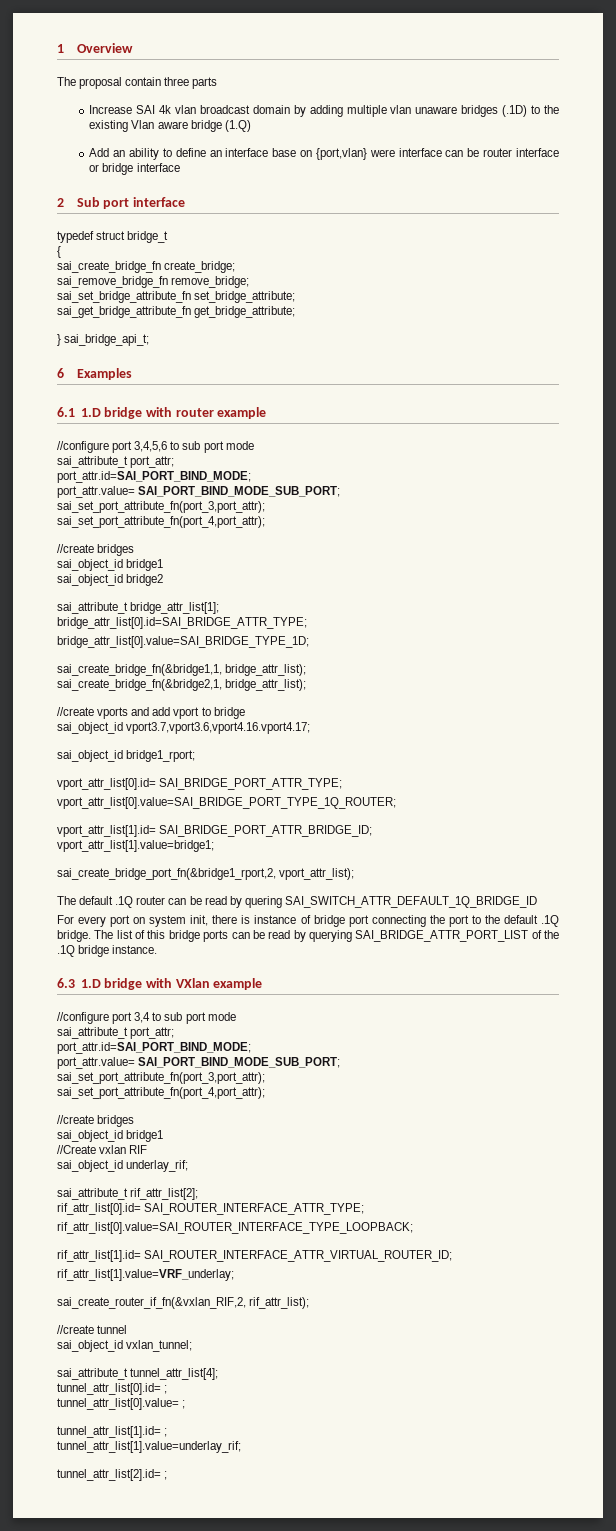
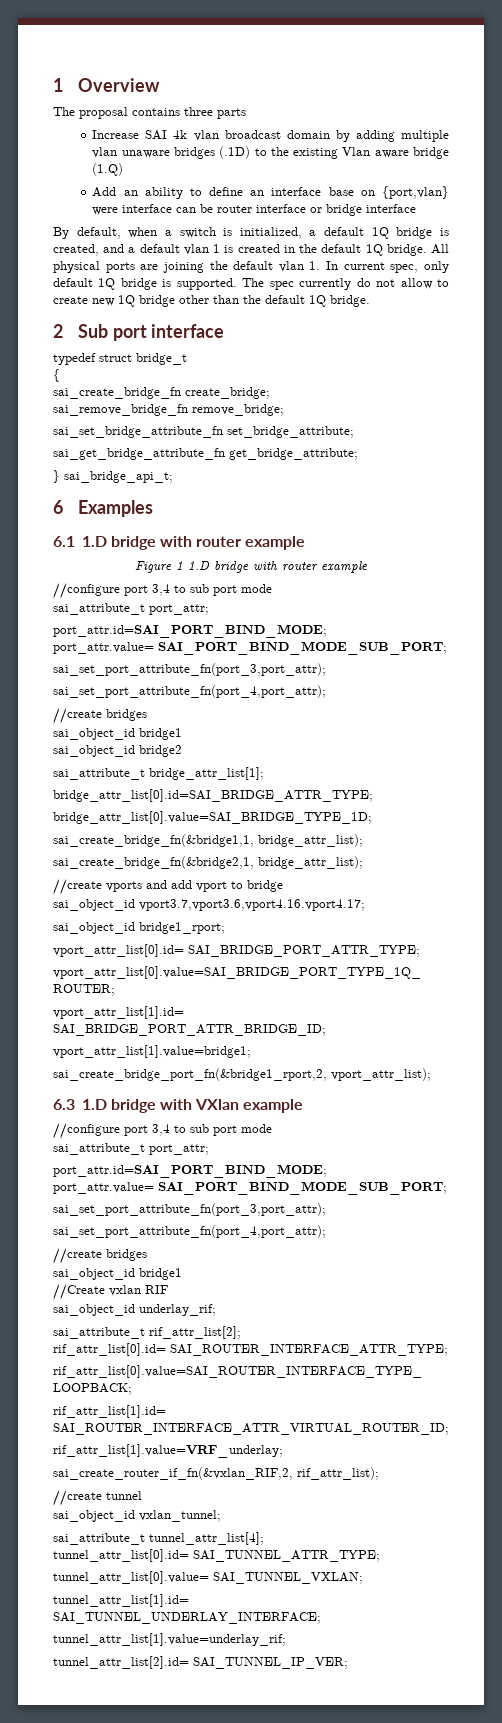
- The proposal contain three parts
+ The proposal contains three parts
+ By default, when a switch is initialized, a default 1Q bridge is created, and a default vlan 1 is created in the default 1Q bridge. All physical ports are joining the default vlan 1. In current spec, only default 1Q bridge is supported. The spec currently do not allow to create new 1Q bridge other than the default 1Q bridge.
- //configure port 3,4,5,6 to sub port mode
+ Figure 1 1.D bridge with router example
+ //configure port 3,4 to sub port mode
- The default .1Q router can be read by quering SAI_SWITCH_ATTR_DEFAULT_1Q_BRIDGE_ID
- For every port on system init, there is instance of bridge port connecting the port to the default .1Q bridge. The list of this bridge ports can be read by querying SAI_BRIDGE_ATTR_PORT_LIST of the .1Q bridge instance.
- tunnel_attr_list[0].id= ;
+ tunnel_attr_list[0].id= SAI_TUNNEL_ATTR_TYPE;
- tunnel_attr_list[0].value= ;
+ tunnel_attr_list[0].value= SAI_TUNNEL_VXLAN;
- tunnel_attr_list[1].id= ;
+ tunnel_attr_list[1].id= SAI_TUNNEL_UNDERLAY_INTERFACE;
- tunnel_attr_list[2].id= ;
+ tunnel_attr_list[2].id= SAI_TUNNEL_IP_VER;

